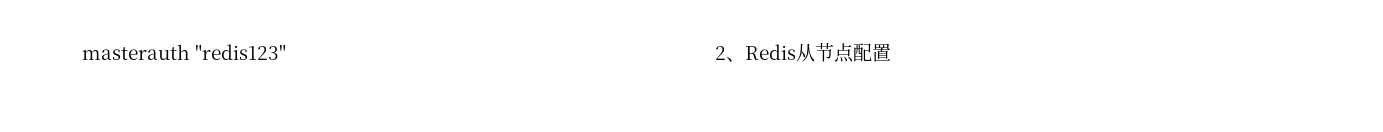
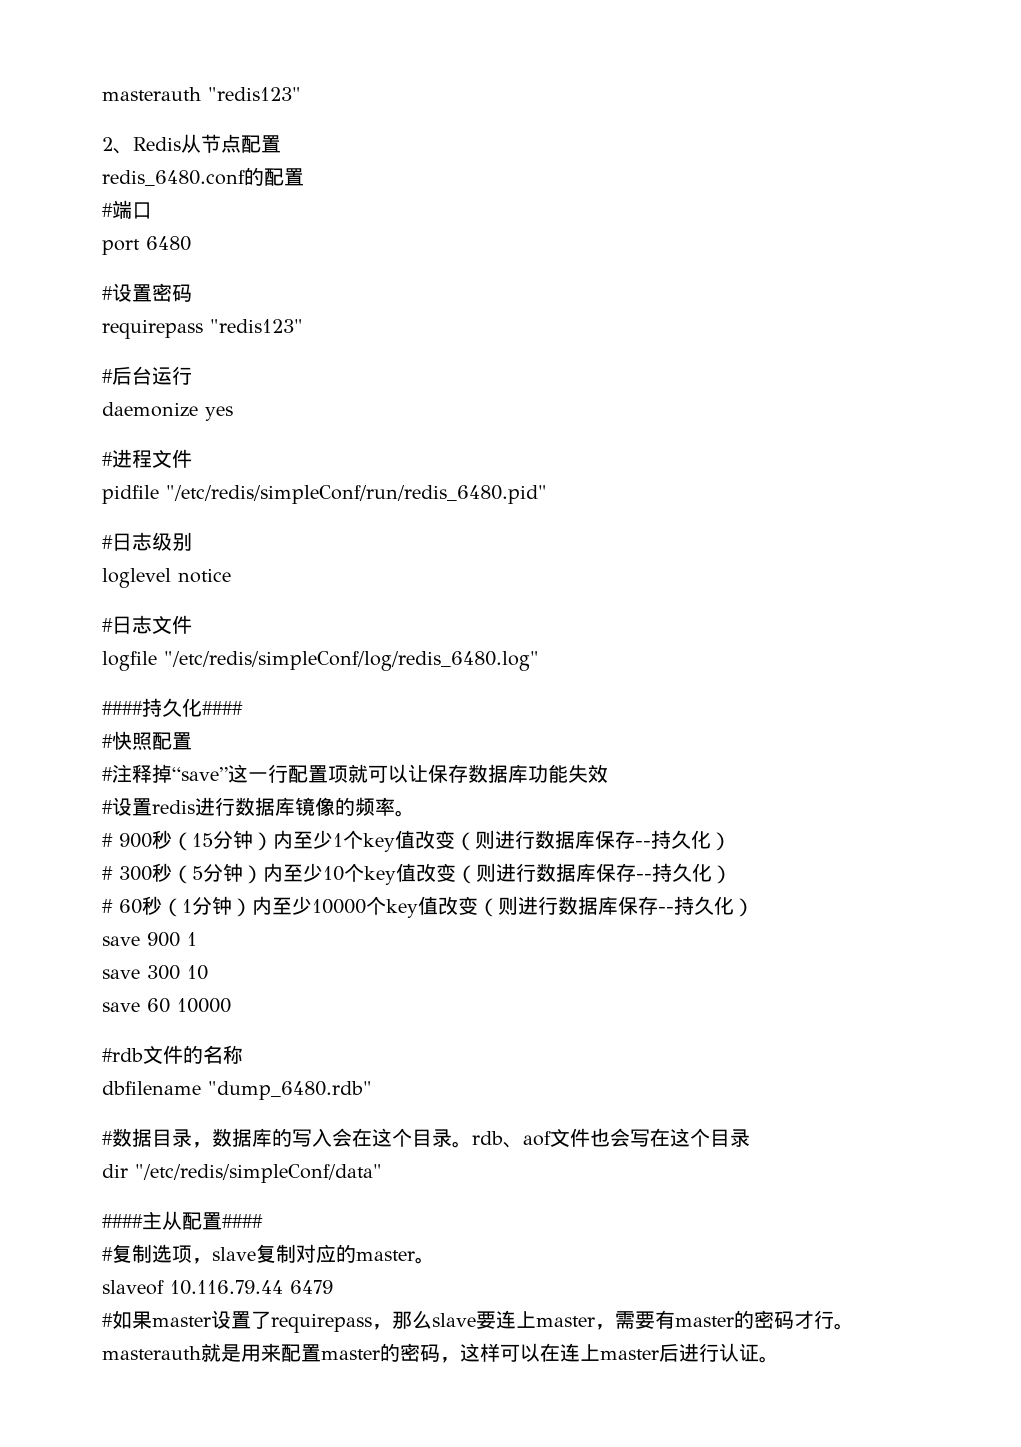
+ redis_6480.conf的配置
+ #端口
+ port 6480
+ #设置密码
+ requirepass "redis123"
+ #后台运行
+ daemonize yes
+ #进程文件
+ pidfile "/etc/redis/simpleConf/run/redis_6480.pid"
+ #日志级别
+ loglevel notice
+ #日志文件
+ logfile "/etc/redis/simpleConf/log/redis_6480.log"
+ ####持久化####
+ #快照配置
+ #注释掉“save”这一行配置项就可以让保存数据库功能失效
+ #设置redis进行数据库镜像的频率。
+ # 900秒（15分钟）内至少1个key值改变（则进行数据库保存--持久化）
+ # 300秒（5分钟）内至少10个key值改变（则进行数据库保存--持久化）
+ # 60秒（1分钟）内至少10000个key值改变（则进行数据库保存--持久化）
+ save 900 1
+ save 300 10
+ save 60 10000
+ #rdb文件的名称
+ dbfilename "dump_6480.rdb"
+ #数据目录，数据库的写入会在这个目录。rdb、aof文件也会写在这个目录
+ dir "/etc/redis/simpleConf/data"
+ ####主从配置####
+ #复制选项，slave复制对应的master。
+ slaveof 10.116.79.44 6479
+ #如果master设置了requirepass，那么slave要连上master，需要有master的密码才行。masterauth就是用来配置master的密码，这样可以在连上master后进行认证。

